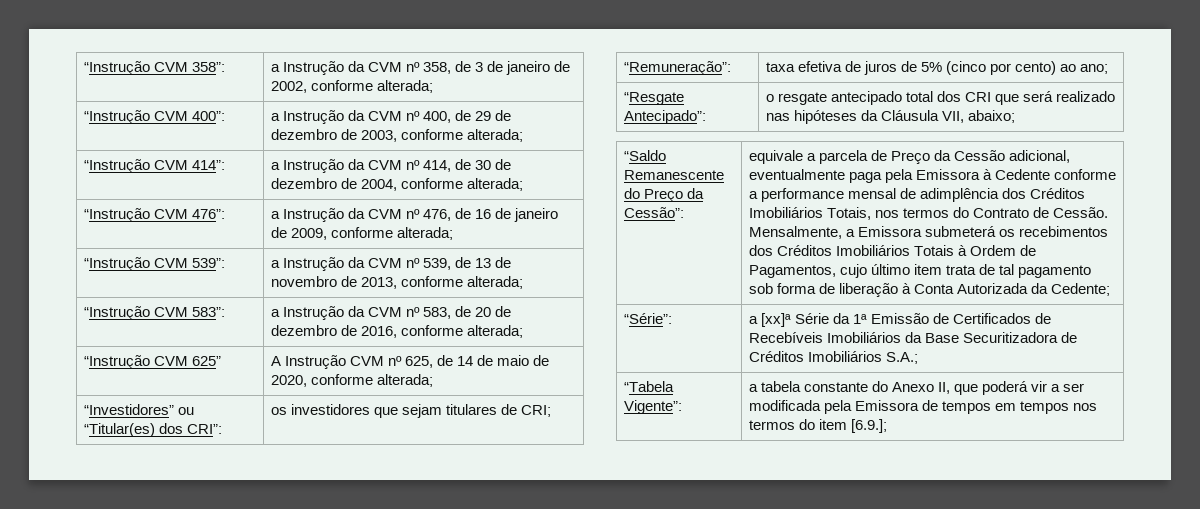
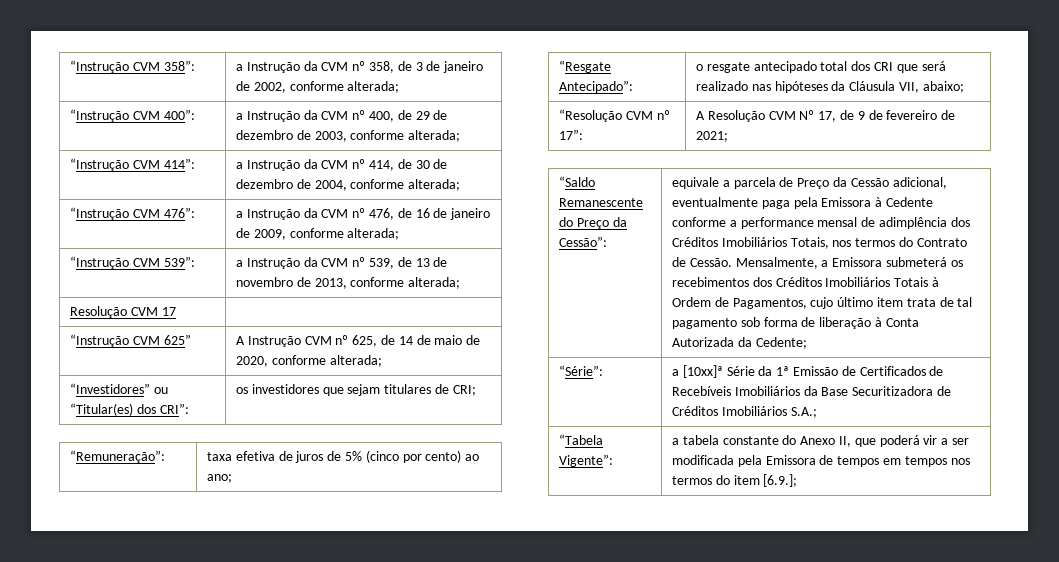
- “Instrução CVM 583”: | a Instrução da CVM nº 583, de 20 de dezembro de 2016, conforme alterada;
+ Resolução CVM 17 |
+ “Resolução CVM nº 17”: | A Resolução CVM Nº 17, de 9 de fevereiro de 2021;
- “Série”: | a [xx]ª Série da 1ª Emissão de Certificados de Recebíveis Imobiliários da Base Securitizadora de Créditos Imobiliários S.A.;
+ “Série”: | a [10xx]ª Série da 1ª Emissão de Certificados de Recebíveis Imobiliários da Base Securitizadora de Créditos Imobiliários S.A.;

